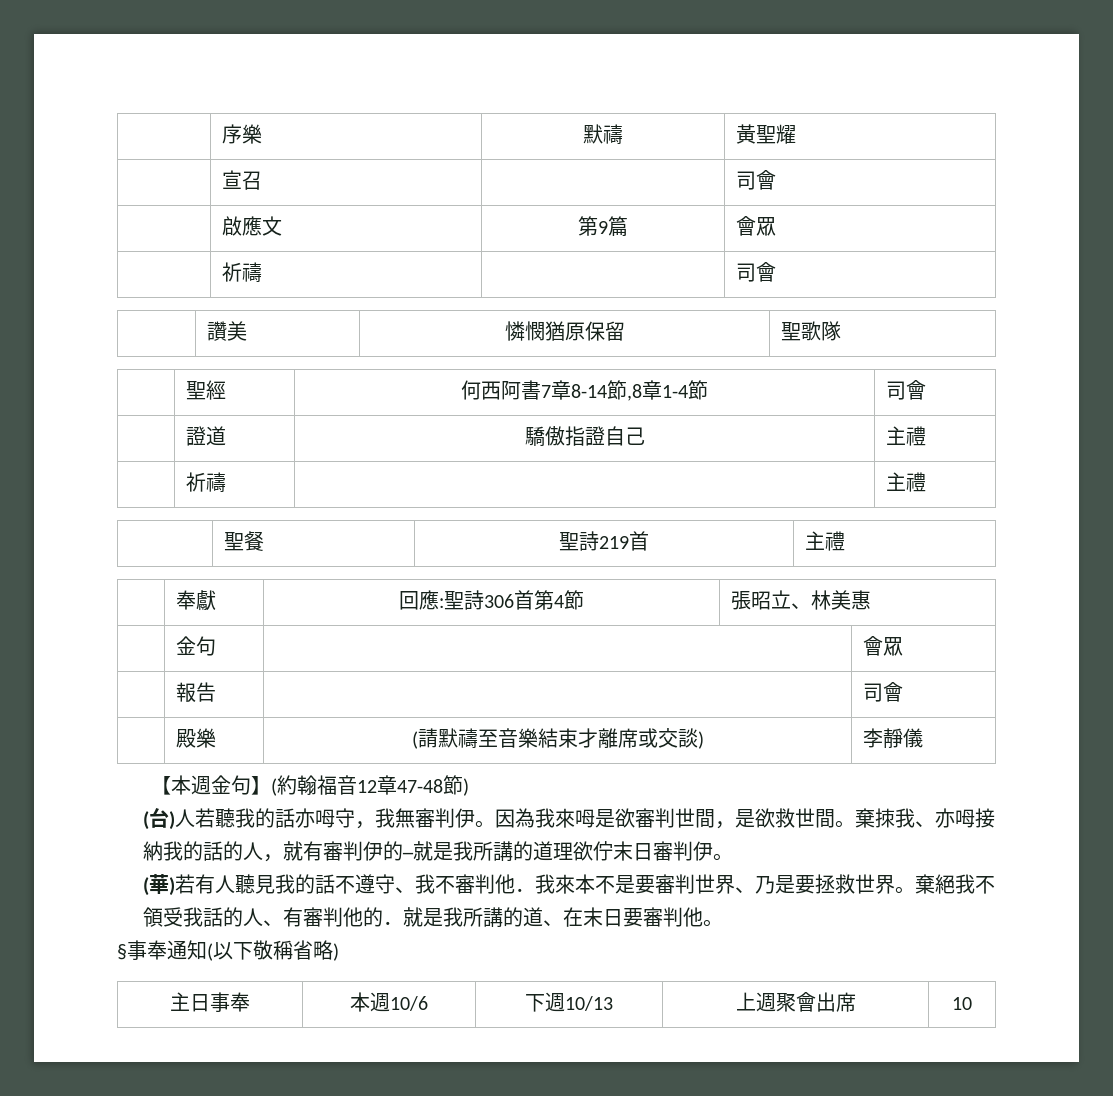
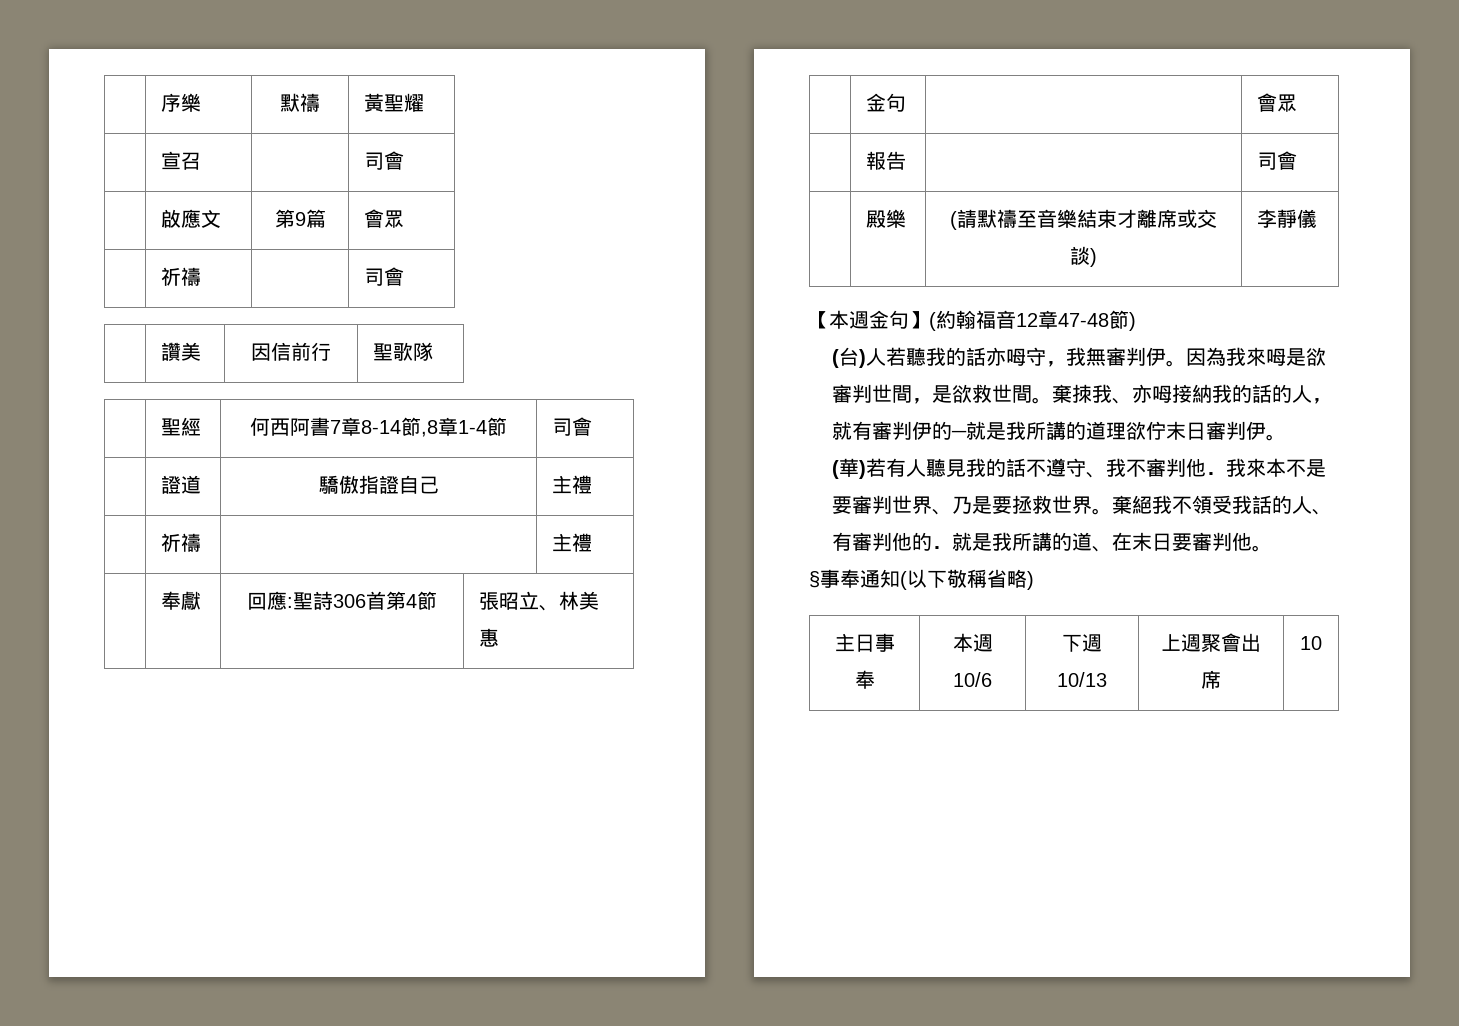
- | 讚美 | 憐憫猶原保留 | 聖歌隊
+ | 讚美 | 因信前行 | 聖歌隊
- | 聖餐 | 聖詩219首 | 主禮

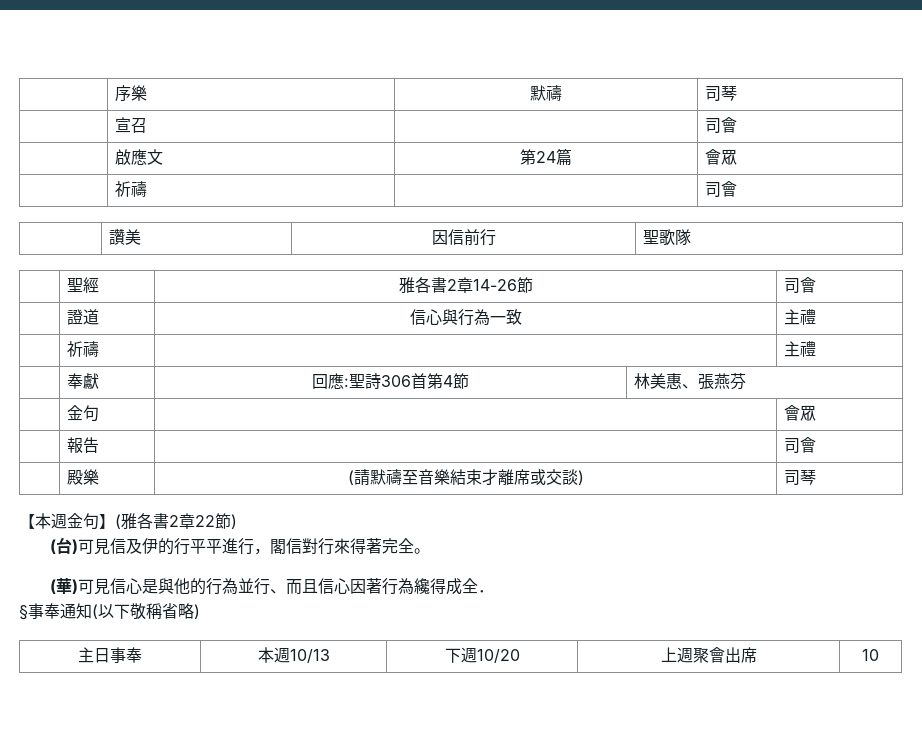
- | 序樂 | 默禱 | 黃聖耀
+ | 序樂 | 默禱 | 司琴
- | 啟應文 | 第9篇 | 會眾
+ | 啟應文 | 第24篇 | 會眾
- | 聖經 | 何西阿書7章8-14節,8章1-4節 | 司會
+ | 聖經 | 雅各書2章14-26節 | 司會
- | 證道 | 驕傲指證自己 | 主禮
+ | 證道 | 信心與行為一致 | 主禮
- | 奉獻 | 回應:聖詩306首第4節 | 張昭立、林美惠
+ | 奉獻 | 回應:聖詩306首第4節 | 林美惠、張燕芬
- | 殿樂 | (請默禱至音樂結束才離席或交談) | 李靜儀
+ | 殿樂 | (請默禱至音樂結束才離席或交談) | 司琴
- 【本週金句】(約翰福音12章47-48節)
+ 【本週金句】(雅各書2章22節)
- (台)人若聽我的話亦呣守，我無審判伊。因為我來呣是欲審判世間，是欲救世間。棄拺我、亦呣接納我的話的人，就有審判伊的─就是我所講的道理欲佇末日審判伊。
- (華)若有人聽見我的話不遵守、我不審判他．我來本不是要審判世界、乃是要拯救世界。棄絕我不領受我話的人、有審判他的．就是我所講的道、在末日要審判他。
+ (台)可見信及伊的行平平進行，閣信對行來得著完全。
+ (華)可見信心是與他的行為並行、而且信心因著行為纔得成全．
- 主日事奉 | 本週10/6 | 下週10/13 | 上週聚會出席 | 10
+ 主日事奉 | 本週10/13 | 下週10/20 | 上週聚會出席 | 10

